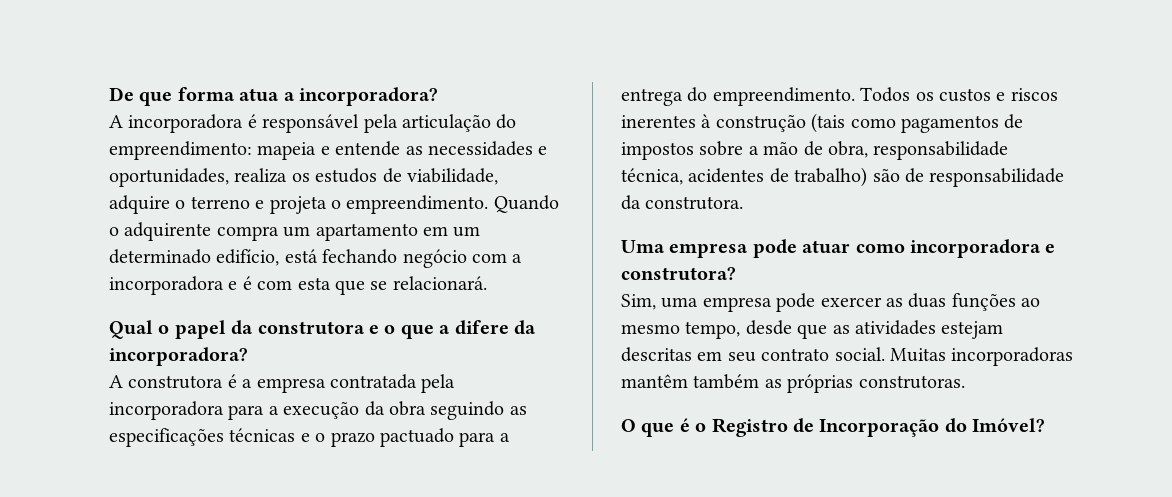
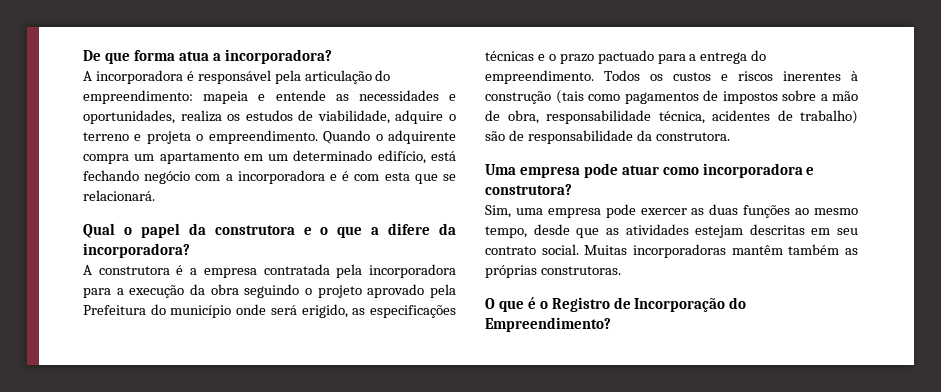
- A construtora é a empresa contratada pela incorporadora para a execução da obra seguindo as especificações técnicas e o prazo pactuado para a entrega do empreendimento.
+ A construtora é a empresa contratada pela incorporadora para a execução da obra seguindo o projeto aprovado pela Prefeitura do município onde será erigido, as especificações técnicas e o prazo pactuado para a entrega do empreendimento.
- O que é o Registro de Incorporação do Imóvel?
+ O que é o Registro de Incorporação do Empreendimento?

